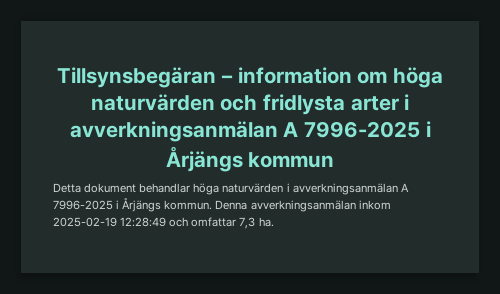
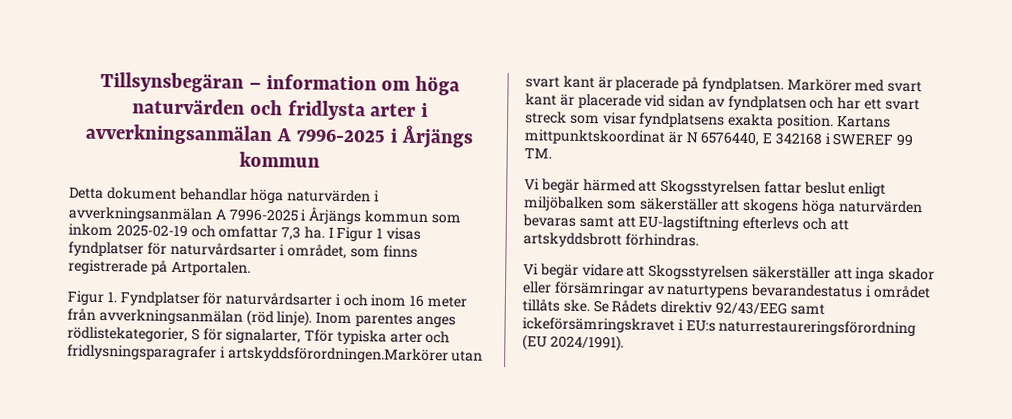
- Detta dokument behandlar höga naturvärden i avverkningsanmälan A 7996-2025 i Årjängs kommun. Denna avverkningsanmälan inkom 2025-02-19 12:28:49 och omfattar 7,3 ha.
+ Detta dokument behandlar höga naturvärden i avverkningsanmälan A 7996-2025 i Årjängs kommun som inkom 2025-02-19 och omfattar 7,3 ha.
+ I Figur 1 visas fyndplatser för naturvårdsarter i området, som finns registrerade på Artportalen.
+ Figur 1. Fyndplatser för naturvårdsarter i och inom 16 meter från avverkningsanmälan (röd linje). Inom parentes anges rödlistekategorier, S för signalarter, Tför typiska arter och fridlysningsparagrafer i artskyddsförordningen.Markörer utan svart kant är placerade på fyndplatsen. Markörer med svart kant är placerade vid sidan av fyndplatsen och har ett svart streck som visar fyndplatsens exakta position. Kartans mittpunktskoordinat är N 6576440, E 342168 i SWEREF 99 TM.
+ Vi begär härmed att Skogsstyrelsen fattar beslut enligt miljöbalken som säkerställer att skogens höga naturvärden bevaras samt att EU-lagstiftning efterlevs och att artskyddsbrott förhindras.
+ Vi begär vidare att Skogsstyrelsen säkerställer att inga skador eller försämringar av naturtypens bevarandestatus i området tillåts ske. Se Rådets direktiv 92/43/EEG samt ickeförsämringskravet i EU:s naturrestaureringsförordning (EU 2024/1991).

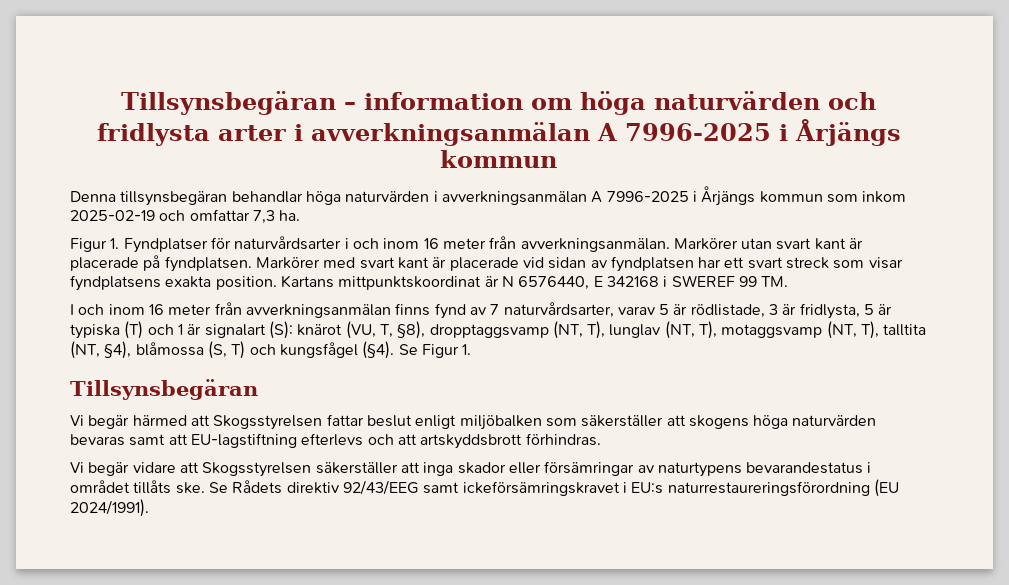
- Detta dokument behandlar höga naturvärden i avverkningsanmälan A 7996-2025 i Årjängs kommun som inkom 2025-02-19 och omfattar 7,3 ha. I Figur 1 visas fyndplatser för naturvårdsarter i området, som finns registrerade på Artportalen.
+ Denna tillsynsbegäran behandlar höga naturvärden i avverkningsanmälan A 7996-2025 i Årjängs kommun som inkom 2025-02-19 och omfattar 7,3 ha.
- Figur 1. Fyndplatser för naturvårdsarter i och inom 16 meter från avverkningsanmälan (röd linje). Inom parentes anges rödlistekategorier, S för signalarter, Tför typiska arter och fridlysningsparagrafer i artskyddsförordningen.Markörer utan svart kant är placerade på fyndplatsen.
+ Figur 1. Fyndplatser för naturvårdsarter i och inom 16 meter från avverkningsanmälan. Markörer utan svart kant är placerade på fyndplatsen.
- Markörer med svart kant är placerade vid sidan av fyndplatsen och har ett svart streck som visar fyndplatsens exakta position.
+ Markörer med svart kant är placerade vid sidan av fyndplatsen har ett svart streck som visar fyndplatsens exakta position.
+ I och inom 16 meter från avverkningsanmälan finns fynd av 7 naturvårdsarter, varav 5 är rödlistade, 3 är fridlysta, 5 är typiska (T) och 1 är signalart (S): knärot (VU, T, §8), dropptaggsvamp (NT, T), lunglav (NT, T), motaggsvamp (NT, T), talltita (NT, §4), blåmossa (S, T) och kungsfågel (§4). Se Figur 1.
+ Tillsynsbegäran

